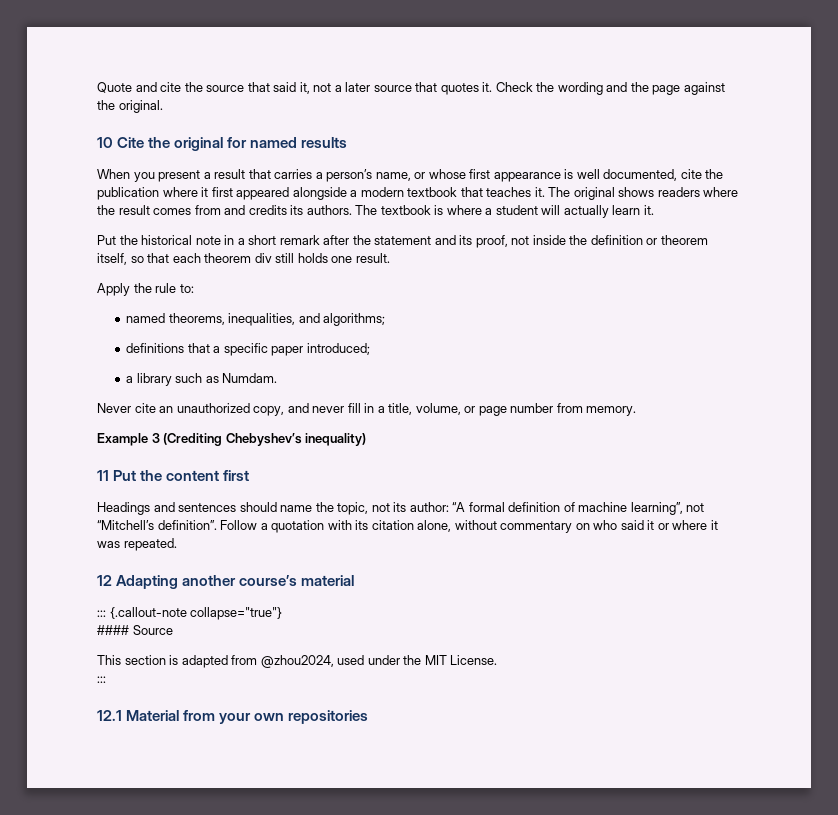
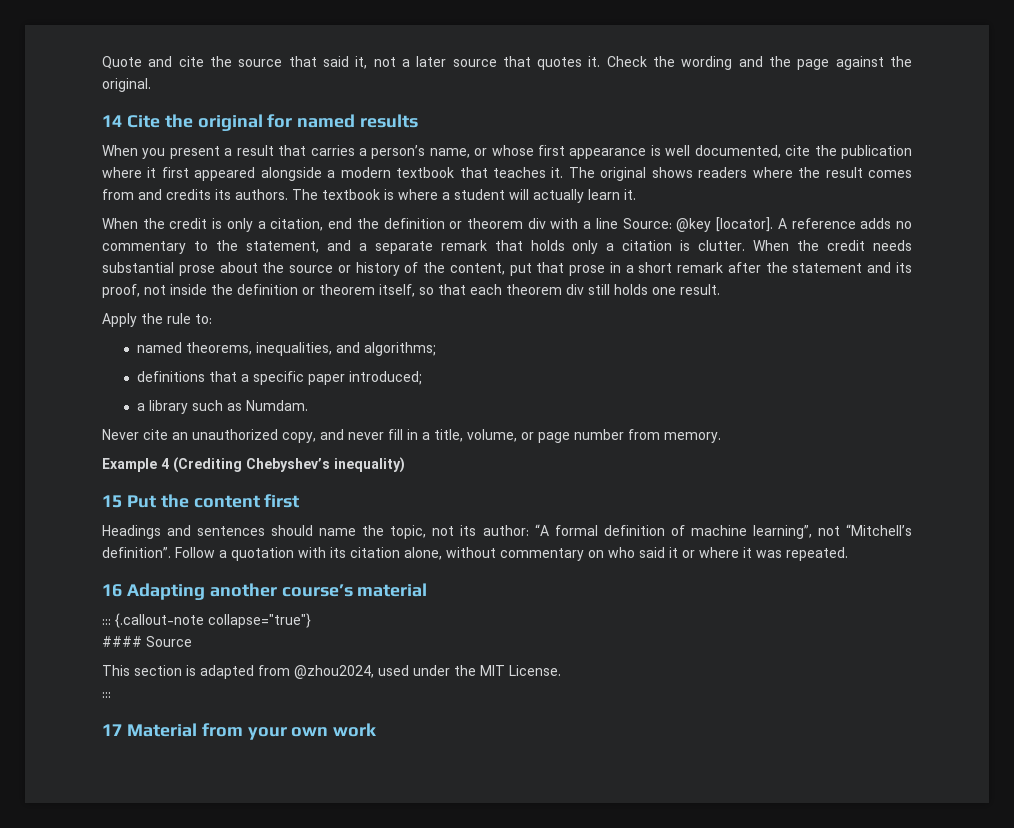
- 10 Cite the original for named results
+ 14 Cite the original for named results
- Put the historical note in a short remark after the statement and its proof, not inside the definition or theorem itself, so that each theorem div still holds one result.
+ When the credit is only a citation, end the definition or theorem div with a line Source: @key [locator]. A reference adds no commentary to the statement, and a separate remark that holds only a citation is clutter. When the credit needs substantial prose about the source or history of the content, put that prose in a short remark after the statement and its proof, not inside the definition or theorem itself, so that each theorem div still holds one result.
- Example 3 (Crediting Chebyshev’s inequality)
+ Example 4 (Crediting Chebyshev’s inequality)
- 11 Put the content first
+ 15 Put the content first
- 12 Adapting another course’s material
+ 16 Adapting another course’s material
- 12.1 Material from your own repositories
+ 17 Material from your own work

